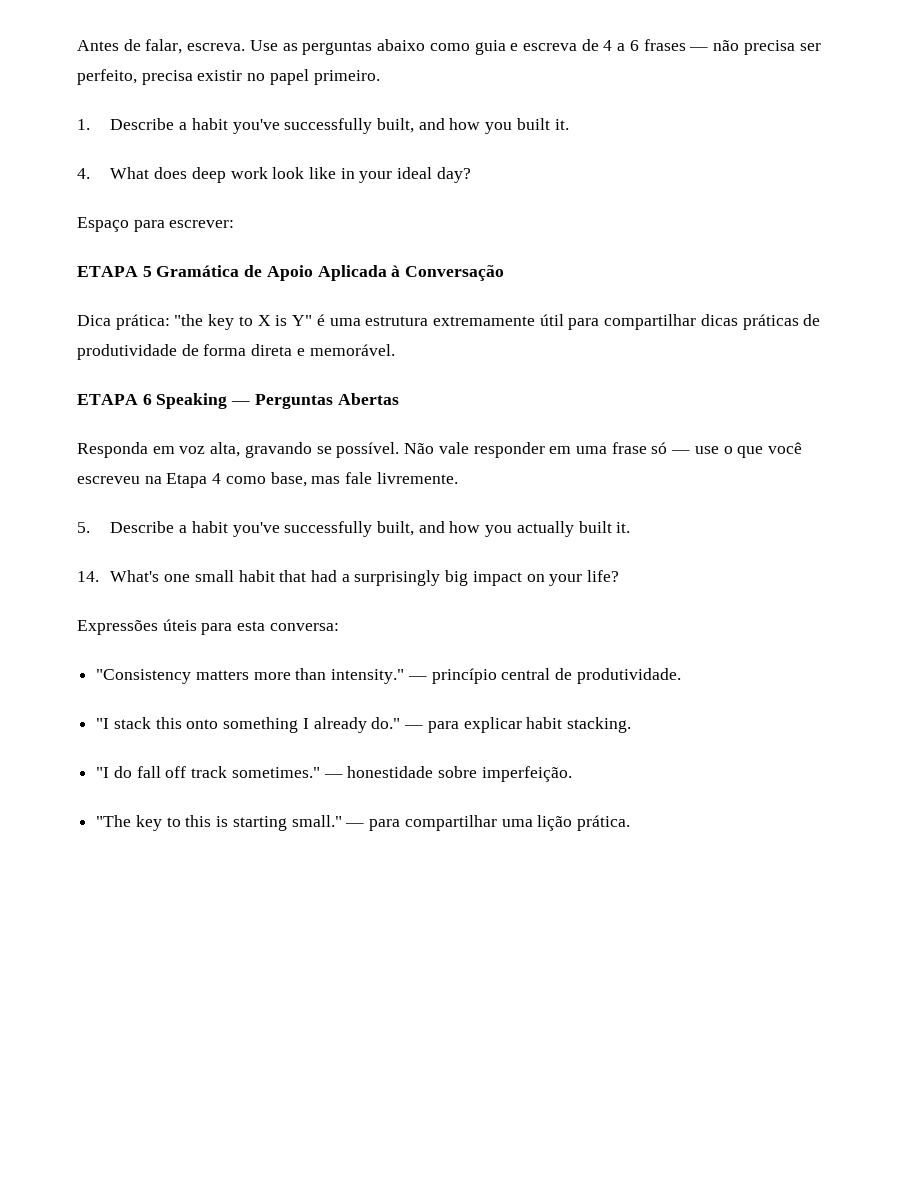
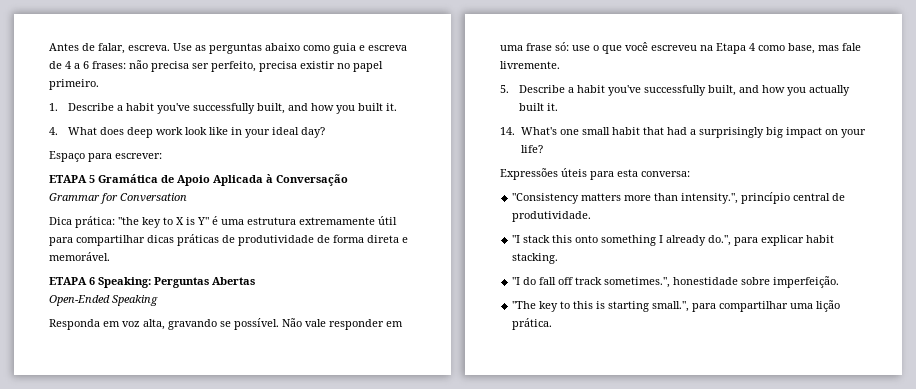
- Use as perguntas abaixo como guia e escreva de 4 a 6 frases — não precisa ser perfeito, precisa existir no papel primeiro.
+ Use as perguntas abaixo como guia e escreva de 4 a 6 frases: não precisa ser perfeito, precisa existir no papel primeiro.
+ Grammar for Conversation
- ETAPA 6 Speaking — Perguntas Abertas
+ ETAPA 6 Speaking: Perguntas Abertas
+ Open-Ended Speaking
- Não vale responder em uma frase só — use o que você escreveu na Etapa 4 como base, mas fale livremente.
+ Não vale responder em uma frase só: use o que você escreveu na Etapa 4 como base, mas fale livremente.
- "Consistency matters more than intensity." — princípio central de produtividade.
+ "Consistency matters more than intensity.", princípio central de produtividade.
- "I stack this onto something I already do." — para explicar habit stacking.
+ "I stack this onto something I already do.", para explicar habit stacking.
- "I do fall off track sometimes." — honestidade sobre imperfeição.
+ "I do fall off track sometimes.", honestidade sobre imperfeição.
- "The key to this is starting small." — para compartilhar uma lição prática.
+ "The key to this is starting small.", para compartilhar uma lição prática.

